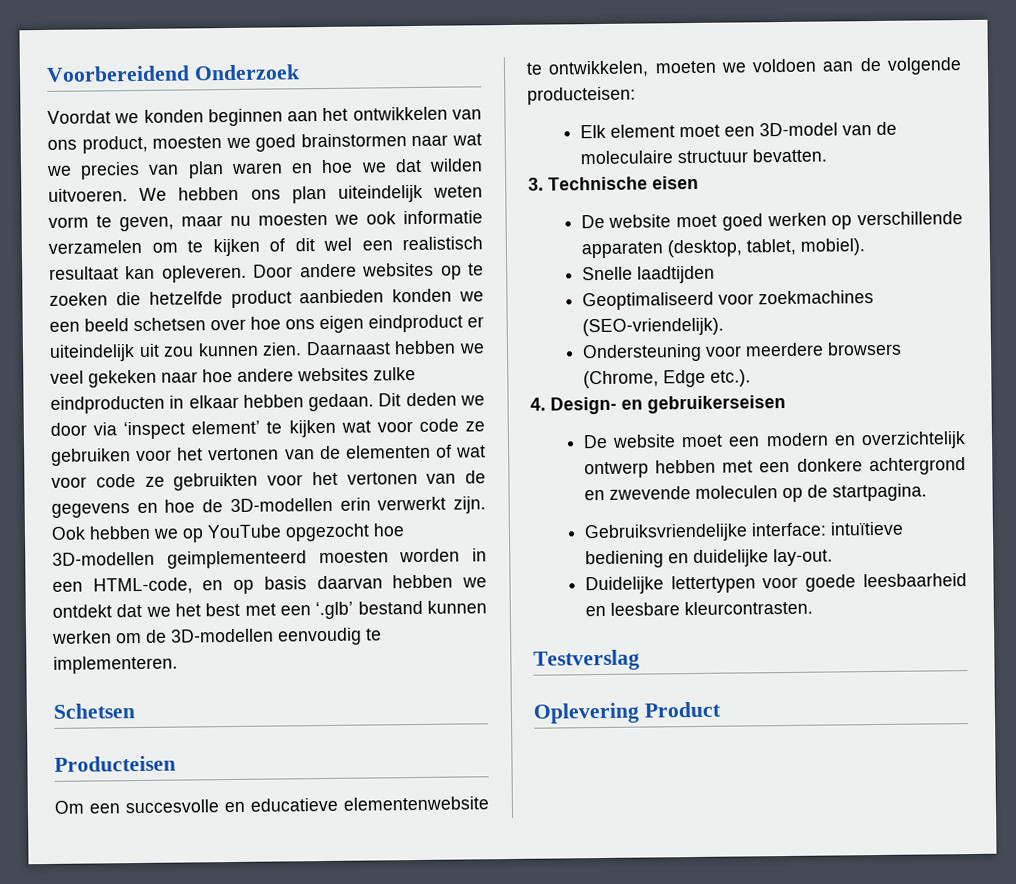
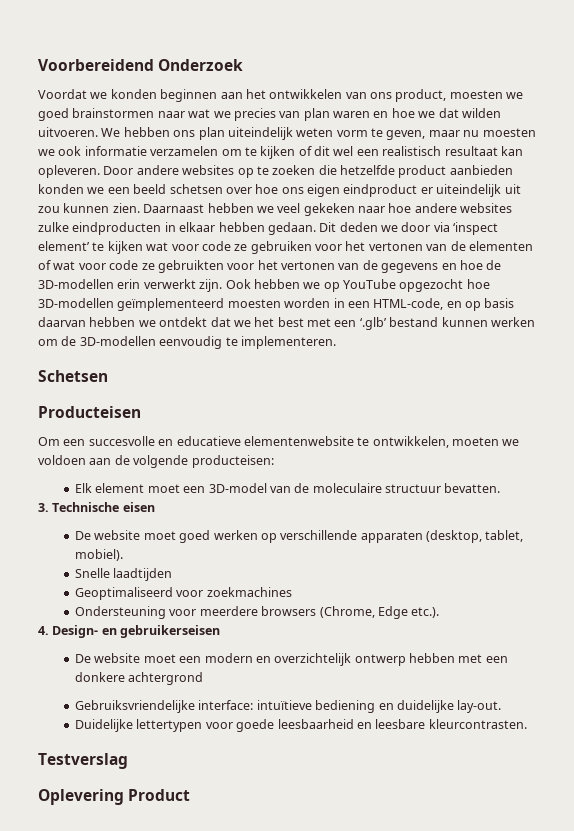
- Ook hebben we op YouTube opgezocht hoe 3D-modellen geimplementeerd moesten worden in een HTML-code, en op basis daarvan hebben we ontdekt dat we het best met een ‘.glb’ bestand kunnen werken om de 3D-modellen eenvoudig te implementeren.
+ Ook hebben we op YouTube opgezocht hoe 3D-modellen geïmplementeerd moesten worden in een HTML-code, en op basis daarvan hebben we ontdekt dat we het best met een ‘.glb’ bestand kunnen werken om de 3D-modellen eenvoudig te implementeren.
- Geoptimaliseerd voor zoekmachines (SEO-vriendelijk).
+ Geoptimaliseerd voor zoekmachines
- De website moet een modern en overzichtelijk ontwerp hebben met een donkere achtergrond en zwevende moleculen op de startpagina.
+ De website moet een modern en overzichtelijk ontwerp hebben met een donkere achtergrond

